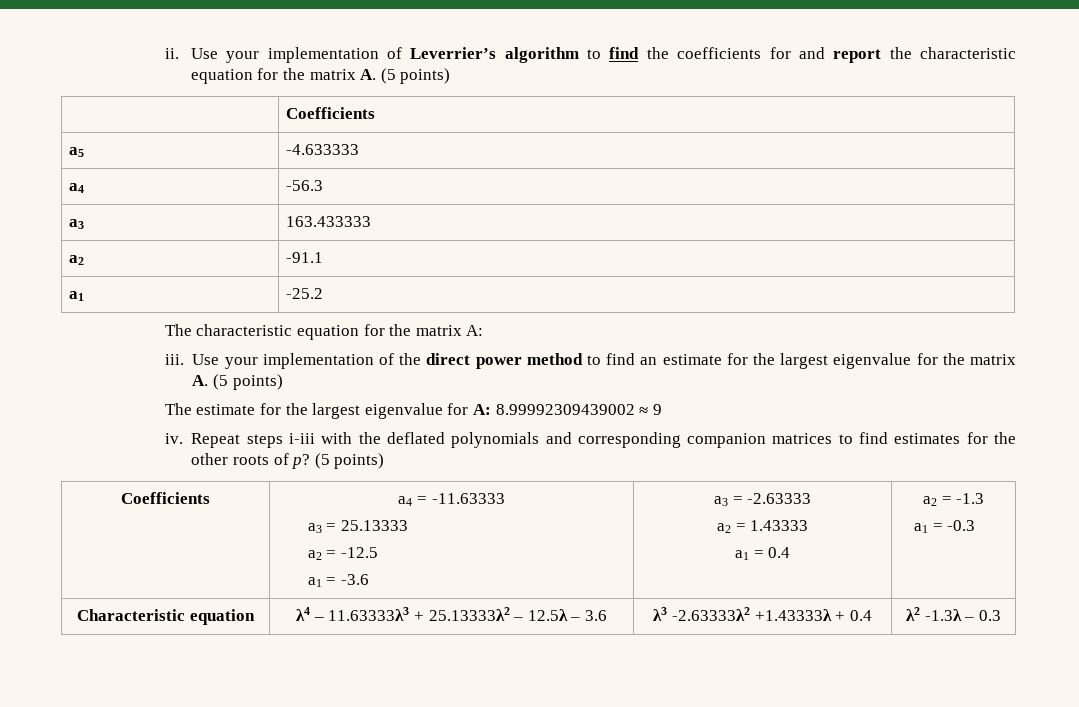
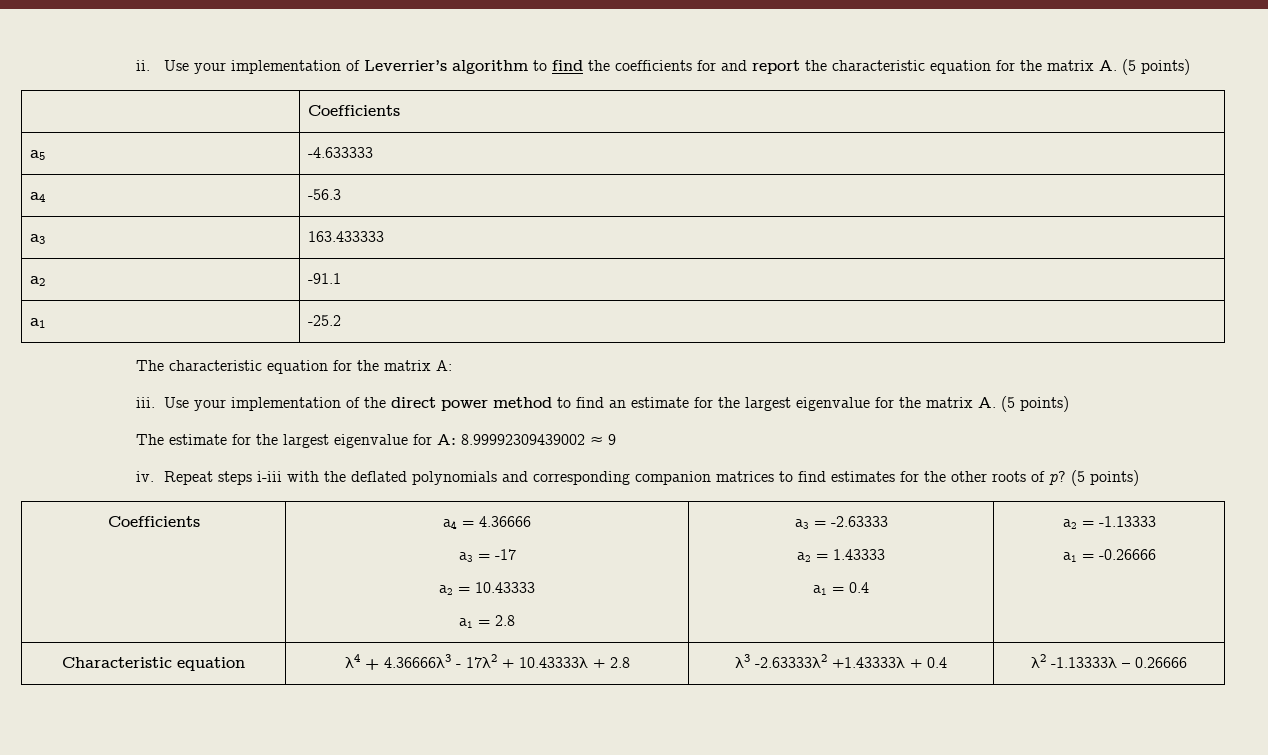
- Coefficients | a4 = -11.63333
- a3 = 25.13333
- a2 = -12.5
- a1 = -3.6 | a3 = -2.63333
+ Coefficients | a4 = 4.36666
+ a3 = -17
+ a2 = 10.43333
+ a1 = 2.8 | a3 = -2.63333
  a2 = 1.43333
- a1 = 0.4 | a2 = -1.3
- a1 = -0.3
+ a1 = 0.4 | a2 = -1.13333
+ a1 = -0.26666
- Characteristic equation | λ4 – 11.63333λ3 + 25.13333λ2 – 12.5λ – 3.6 | λ3 -2.63333λ2 +1.43333λ + 0.4 | λ2 -1.3λ – 0.3
+ Characteristic equation | λ4 + 4.36666λ3 - 17λ2 + 10.43333λ + 2.8 | λ3 -2.63333λ2 +1.43333λ + 0.4 | λ2 -1.13333λ – 0.26666

